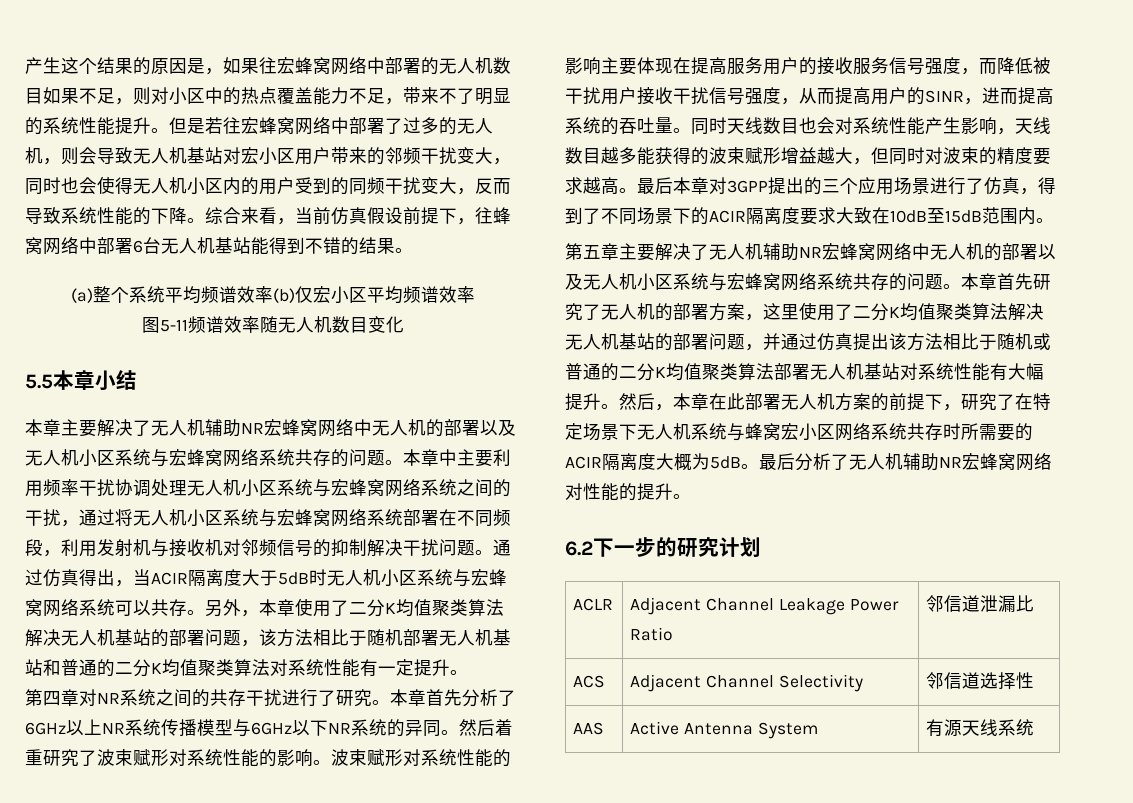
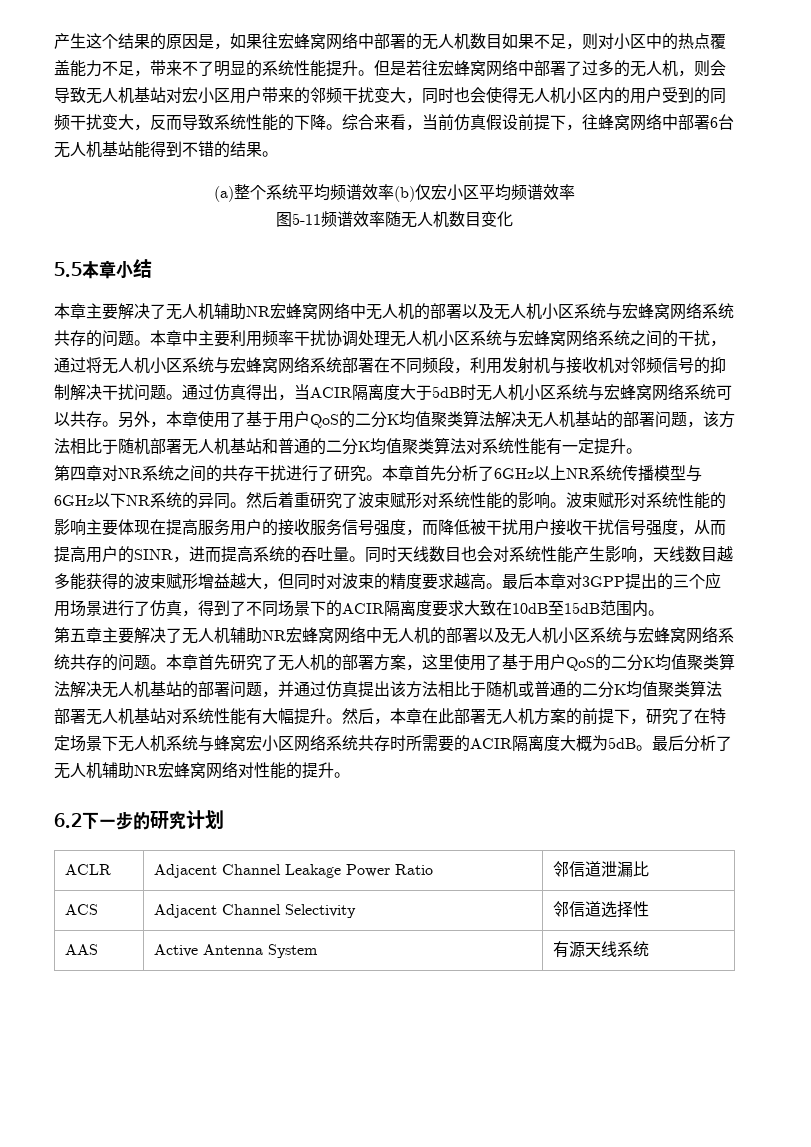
- 另外，本章使用了二分K均值聚类算法解决无人机基站的部署问题，该方法相比于随机部署无人机基站和普通的二分K均值聚类算法对系统性能有一定提升。
+ 另外，本章使用了基于用户QoS的二分K均值聚类算法解决无人机基站的部署问题，该方法相比于随机部署无人机基站和普通的二分K均值聚类算法对系统性能有一定提升。
- 本章首先研究了无人机的部署方案，这里使用了二分K均值聚类算法解决无人机基站的部署问题，并通过仿真提出该方法相比于随机或普通的二分K均值聚类算法部署无人机基站对系统性能有大幅提升。
+ 本章首先研究了无人机的部署方案，这里使用了基于用户QoS的二分K均值聚类算法解决无人机基站的部署问题，并通过仿真提出该方法相比于随机或普通的二分K均值聚类算法部署无人机基站对系统性能有大幅提升。

